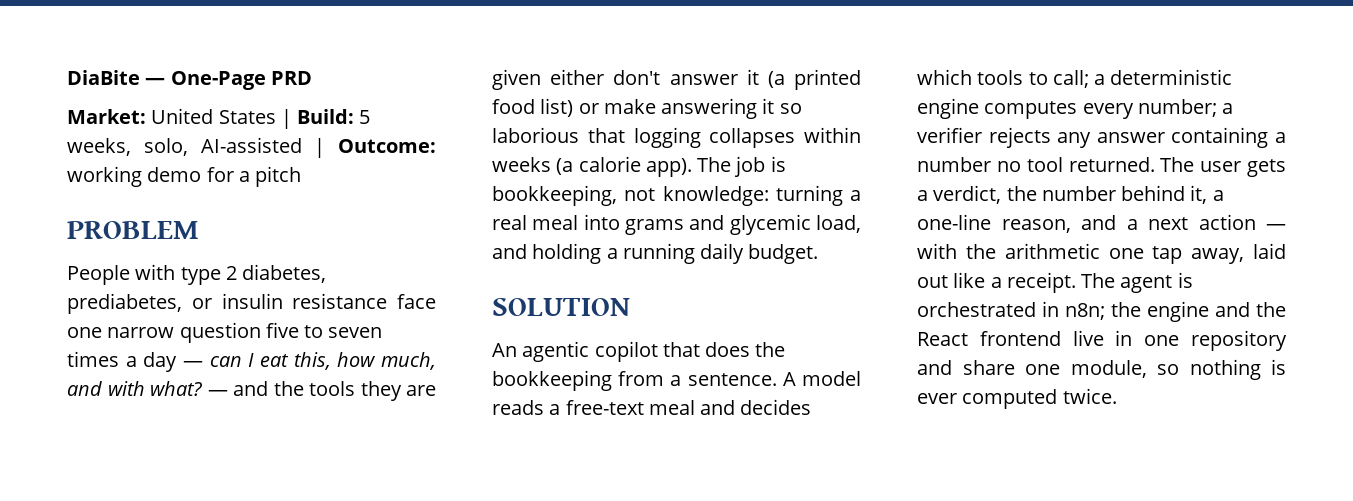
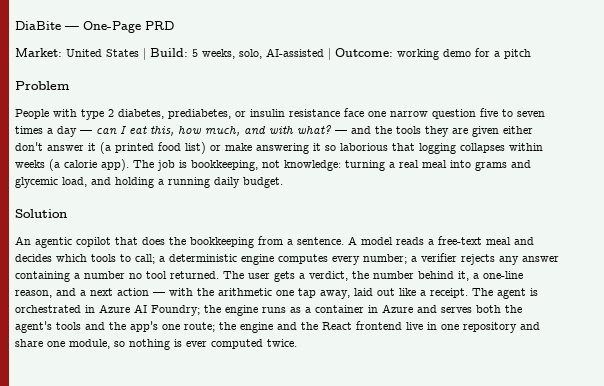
- PROBLEM
+ Problem
- SOLUTION
+ Solution
- The agent is orchestrated in n8n; the engine and the React frontend live in one repository and share one module, so nothing is ever computed twice.
+ The agent is orchestrated in Azure AI Foundry; the engine runs as a container in Azure and serves both the agent's tools and the app's one route; the engine and the React frontend live in one repository and share one module, so nothing is ever computed twice.

